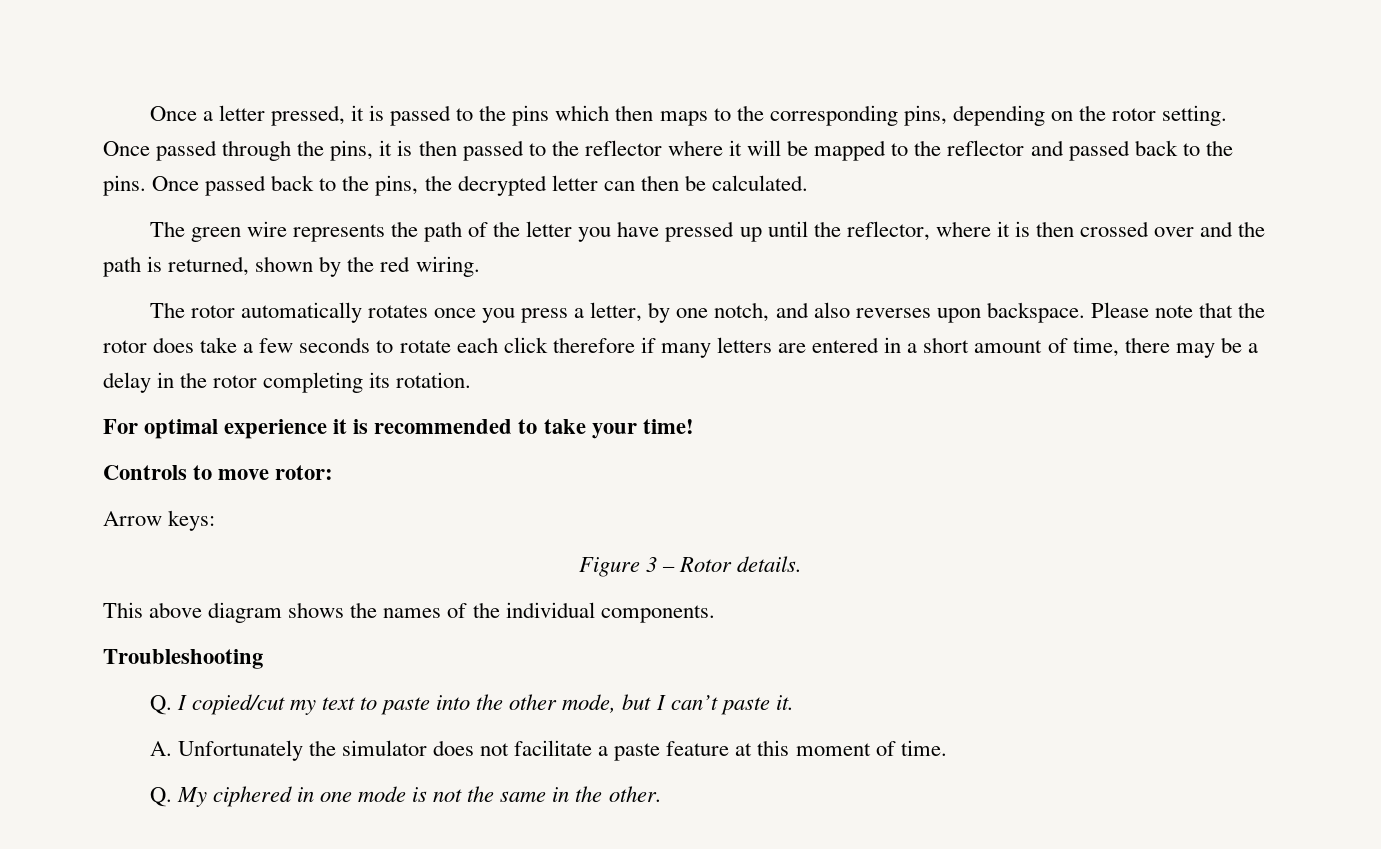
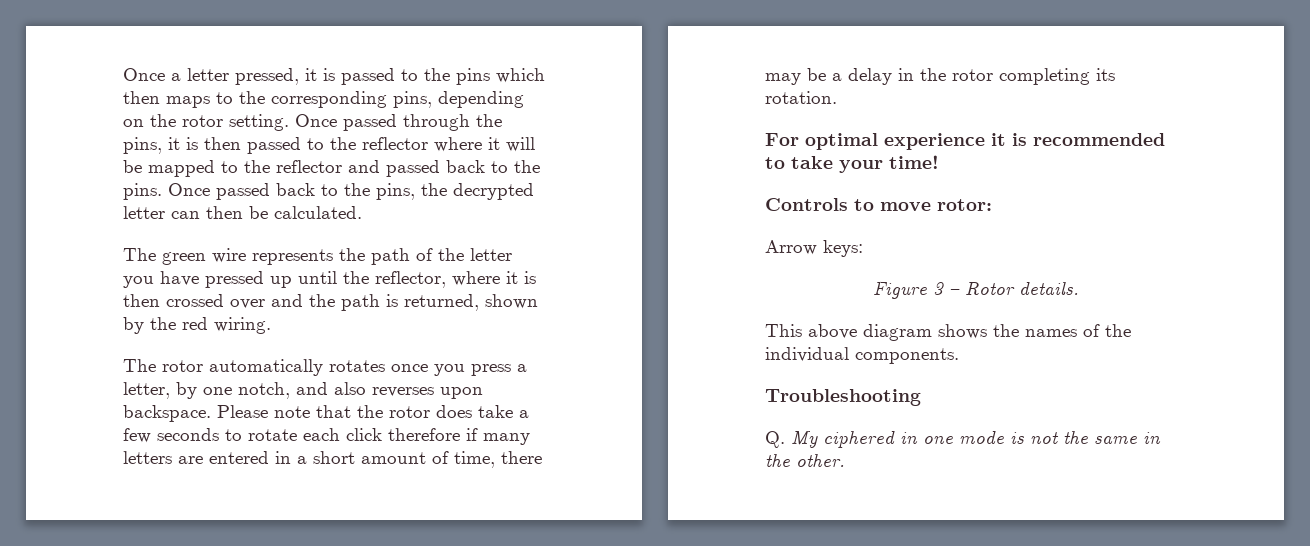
- Q. I copied/cut my text to paste into the other mode, but I can’t paste it.
- A. Unfortunately the simulator does not facilitate a paste feature at this moment of time.

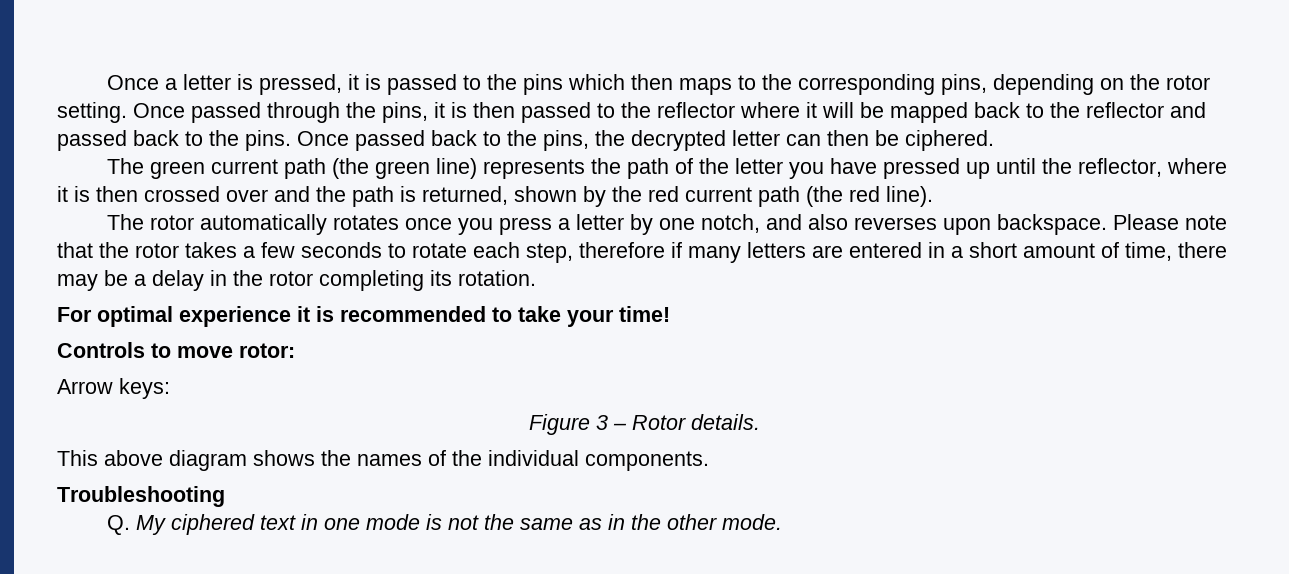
- Once a letter pressed, it is passed to the pins which then maps to the corresponding pins, depending on the rotor setting.
+ Once a letter is pressed, it is passed to the pins which then maps to the corresponding pins, depending on the rotor setting.
- Once passed through the pins, it is then passed to the reflector where it will be mapped to the reflector and passed back to the pins.
+ Once passed through the pins, it is then passed to the reflector where it will be mapped back to the reflector and passed back to the pins.
- Once passed back to the pins, the decrypted letter can then be calculated.
+ Once passed back to the pins, the decrypted letter can then be ciphered.
- The green wire represents the path of the letter you have pressed up until the reflector, where it is then crossed over and the path is returned, shown by the red wiring.
+ The green current path (the green line) represents the path of the letter you have pressed up until the reflector, where it is then crossed over and the path is returned, shown by the red current path (the red line).
- The rotor automatically rotates once you press a letter, by one notch, and also reverses upon backspace.
+ The rotor automatically rotates once you press a letter by one notch, and also reverses upon backspace.
- Please note that the rotor does take a few seconds to rotate each click therefore if many letters are entered in a short amount of time, there may be a delay in the rotor completing its rotation.
+ Please note that the rotor takes a few seconds to rotate each step, therefore if many letters are entered in a short amount of time, there may be a delay in the rotor completing its rotation.
- Q. My ciphered in one mode is not the same in the other.
+ Q. My ciphered text in one mode is not the same as in the other mode.

